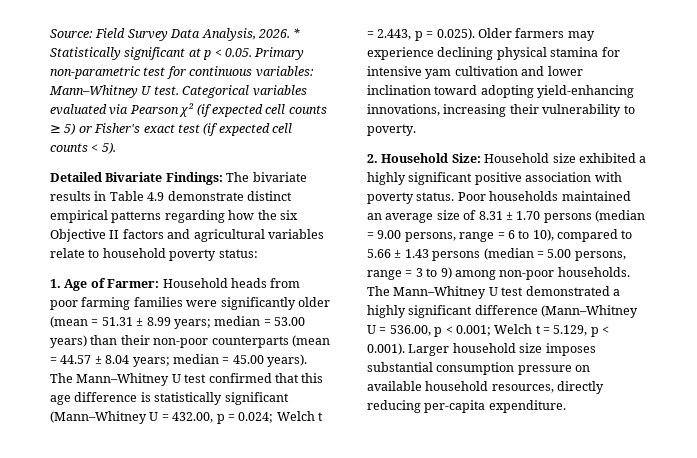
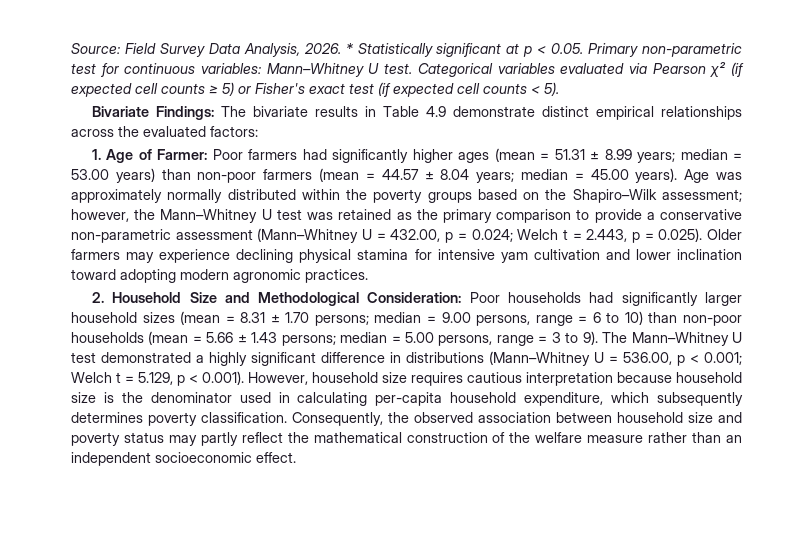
- Detailed Bivariate Findings: The bivariate results in Table 4.9 demonstrate distinct empirical patterns regarding how the six Objective II factors and agricultural variables relate to household poverty status:
- 1. Age of Farmer: Household heads from poor farming families were significantly older (mean = 51.31 ± 8.99 years; median = 53.00 years) than their non-poor counterparts (mean = 44.57 ± 8.04 years; median = 45.00 years).
+ Bivariate Findings: The bivariate results in Table 4.9 demonstrate distinct empirical relationships across the evaluated factors:
+ 1. Age of Farmer: Poor farmers had significantly higher ages (mean = 51.31 ± 8.99 years; median = 53.00 years) than non-poor farmers (mean = 44.57 ± 8.04 years; median = 45.00 years).
- The Mann–Whitney U test confirmed that this age difference is statistically significant (Mann–Whitney U = 432.00, p = 0.024; Welch t = 2.443, p = 0.025). Older farmers may experience declining physical stamina for intensive yam cultivation and lower inclination toward adopting yield-enhancing innovations, increasing their vulnerability to poverty.
- 2. Household Size: Household size exhibited a highly significant positive association with poverty status. Poor households maintained an average size of 8.31 ± 1.70 persons (median = 9.00 persons, range = 6 to 10), compared to 5.66 ± 1.43 persons (median = 5.00 persons, range = 3 to 9) among non-poor households.
+ Age was approximately normally distributed within the poverty groups based on the Shapiro–Wilk assessment; however, the Mann–Whitney U test was retained as the primary comparison to provide a conservative non-parametric assessment (Mann–Whitney U = 432.00, p = 0.024; Welch t = 2.443, p = 0.025). Older farmers may experience declining physical stamina for intensive yam cultivation and lower inclination toward adopting modern agronomic practices.
+ 2. Household Size and Methodological Consideration: Poor households had significantly larger household sizes (mean = 8.31 ± 1.70 persons; median = 9.00 persons, range = 6 to 10) than non-poor households (mean = 5.66 ± 1.43 persons; median = 5.00 persons, range = 3 to 9).
- The Mann–Whitney U test demonstrated a highly significant difference (Mann–Whitney U = 536.00, p < 0.001; Welch t = 5.129, p < 0.001). Larger household size imposes substantial consumption pressure on available household resources, directly reducing per-capita expenditure.
+ The Mann–Whitney U test demonstrated a highly significant difference in distributions (Mann–Whitney U = 536.00, p < 0.001; Welch t = 5.129, p < 0.001). However, household size requires cautious interpretation because household size is the denominator used in calculating per-capita household expenditure, which subsequently determines poverty classification. Consequently, the observed association between household size and poverty status may partly reflect the mathematical construction of the welfare measure rather than an independent socioeconomic effect.

